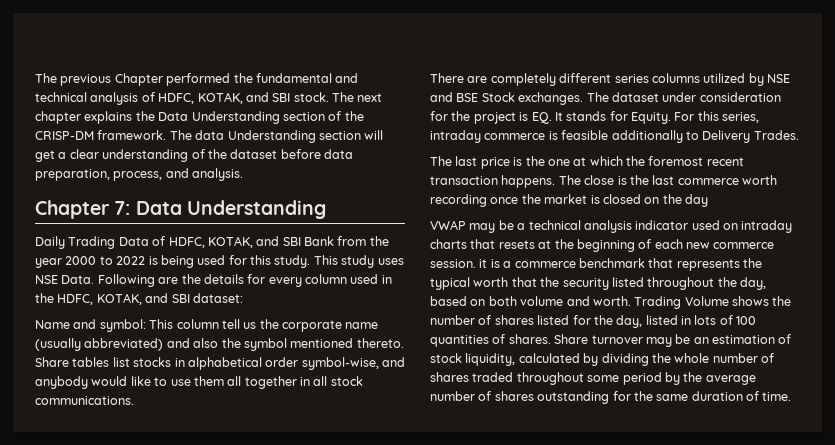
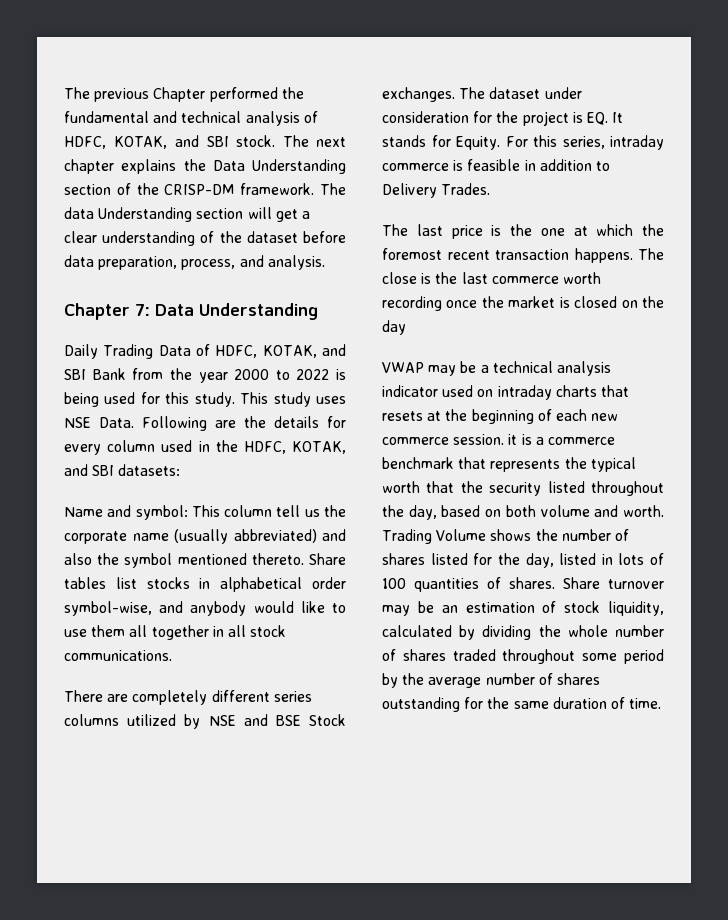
- Following are the details for every column used in the HDFC, KOTAK, and SBI dataset:
+ Following are the details for every column used in the HDFC, KOTAK, and SBI datasets:
- For this series, intraday commerce is feasible additionally to Delivery Trades.
+ For this series, intraday commerce is feasible in addition to Delivery Trades.

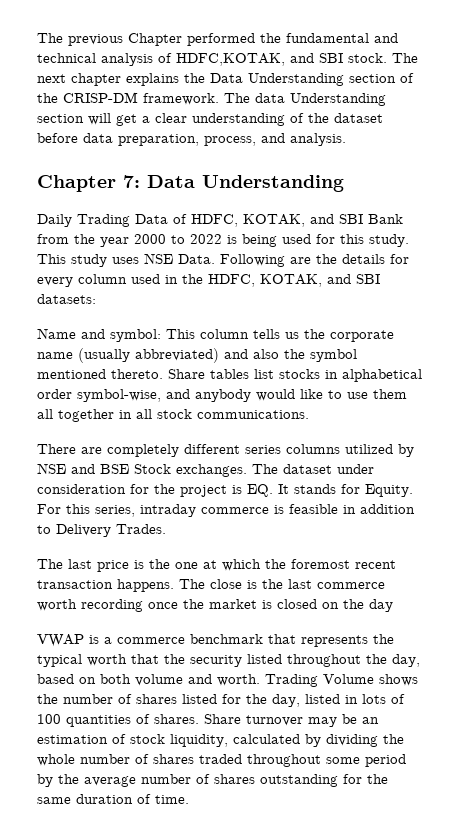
- The previous Chapter performed the fundamental and technical analysis of HDFC, KOTAK, and SBI stock.
+ The previous Chapter performed the fundamental and technical analysis of HDFC,KOTAK, and SBI stock.
- Name and symbol: This column tell us the corporate name (usually abbreviated) and also the symbol mentioned thereto.
+ Name and symbol: This column tells us the corporate name (usually abbreviated) and also the symbol mentioned thereto.
- VWAP may be a technical analysis indicator used on intraday charts that resets at the beginning of each new commerce session. it is a commerce benchmark that represents the typical worth that the security listed throughout the day, based on both volume and worth.
+ VWAP is a commerce benchmark that represents the typical worth that the security listed throughout the day, based on both volume and worth.

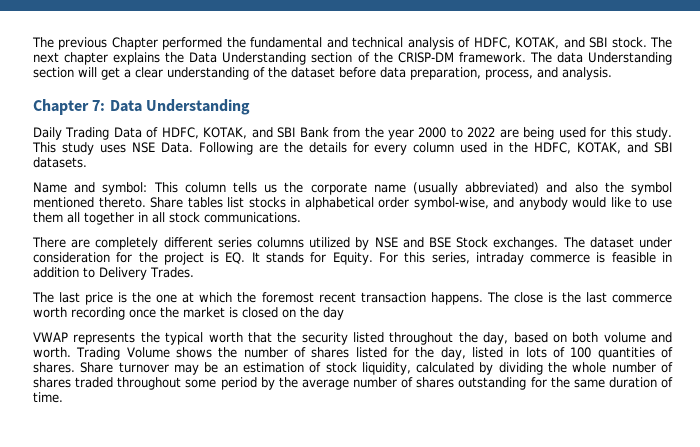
- The previous Chapter performed the fundamental and technical analysis of HDFC,KOTAK, and SBI stock.
+ The previous Chapter performed the fundamental and technical analysis of HDFC, KOTAK, and SBI stock.
- Daily Trading Data of HDFC, KOTAK, and SBI Bank from the year 2000 to 2022 is being used for this study.
+ Daily Trading Data of HDFC, KOTAK, and SBI Bank from the year 2000 to 2022 are being used for this study.
- Following are the details for every column used in the HDFC, KOTAK, and SBI datasets:
+ Following are the details for every column used in the HDFC, KOTAK, and SBI datasets.
- VWAP is a commerce benchmark that represents the typical worth that the security listed throughout the day, based on both volume and worth.
+ VWAP represents the typical worth that the security listed throughout the day, based on both volume and worth.

